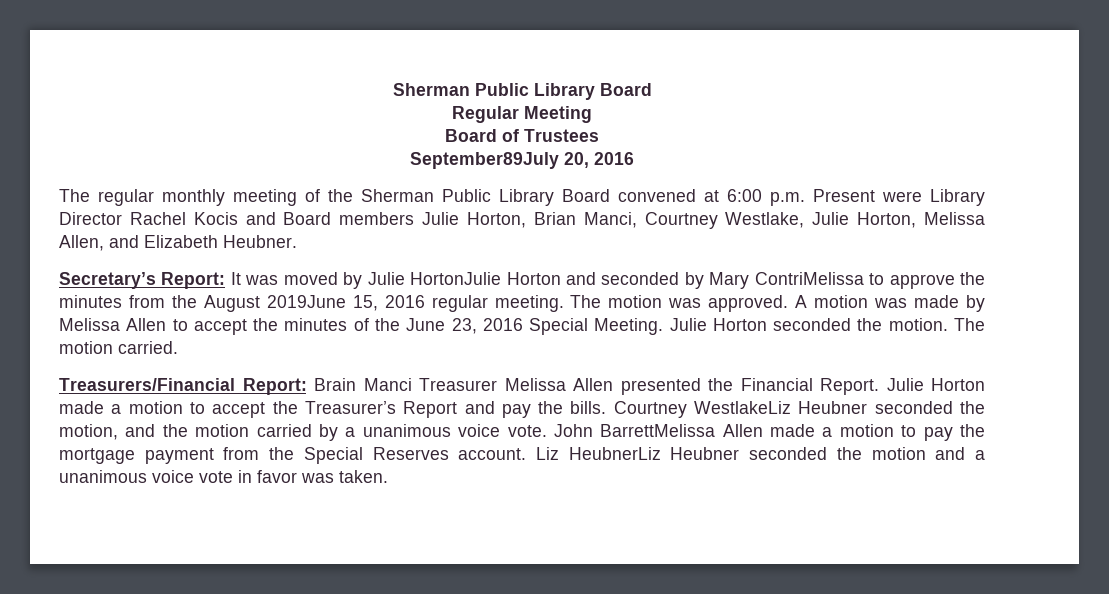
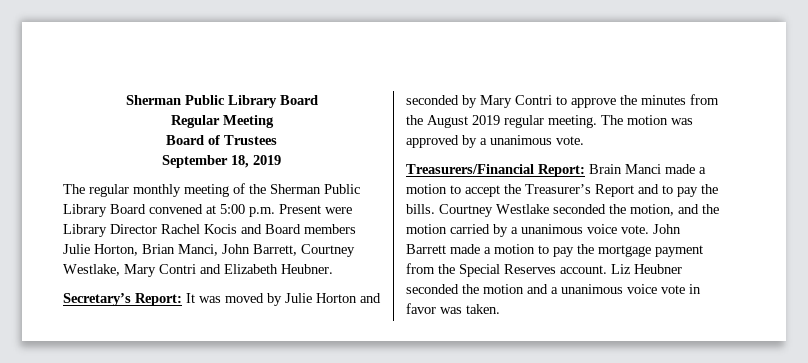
- September89July 20, 2016
+ September 18, 2019
- The regular monthly meeting of the Sherman Public Library Board convened at 6:00 p.m. Present were Library Director Rachel Kocis and Board members Julie Horton, Brian Manci, Courtney Westlake, Julie Horton, Melissa Allen, and Elizabeth Heubner.
+ The regular monthly meeting of the Sherman Public Library Board convened at 5:00 p.m. Present were Library Director Rachel Kocis and Board members Julie Horton, Brian Manci, John Barrett, Courtney Westlake, Mary Contri and Elizabeth Heubner.
- Secretary’s Report: It was moved by Julie HortonJulie Horton and seconded by Mary ContriMelissa to approve the minutes from the August 2019June 15, 2016 regular meeting.
+ Secretary’s Report: It was moved by Julie Horton and seconded by Mary Contri to approve the minutes from the August 2019 regular meeting.
- The motion was approved. A motion was made by Melissa Allen to accept the minutes of the June 23, 2016 Special Meeting. Julie Horton seconded the motion. The motion carried.
- Treasurers/Financial Report: Brain Manci Treasurer Melissa Allen presented the Financial Report. Julie Horton made a motion to accept the Treasurer’s Report and pay the bills.
+ The motion was approved by a unanimous vote.
+ Treasurers/Financial Report: Brain Manci made a motion to accept the Treasurer’s Report and to pay the bills.
- Courtney WestlakeLiz Heubner seconded the motion, and the motion carried by a unanimous voice vote.
+ Courtney Westlake seconded the motion, and the motion carried by a unanimous voice vote.
- John BarrettMelissa Allen made a motion to pay the mortgage payment from the Special Reserves account.
+ John Barrett made a motion to pay the mortgage payment from the Special Reserves account.
- Liz HeubnerLiz Heubner seconded the motion and a unanimous voice vote in favor was taken.
+ Liz Heubner seconded the motion and a unanimous voice vote in favor was taken.

